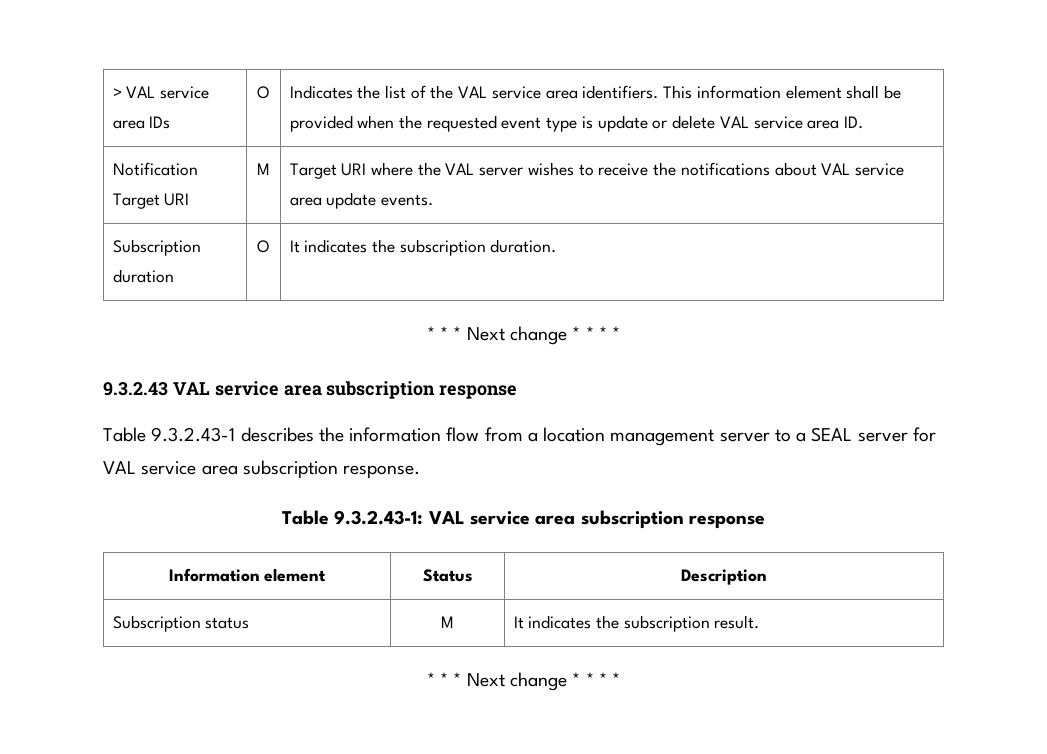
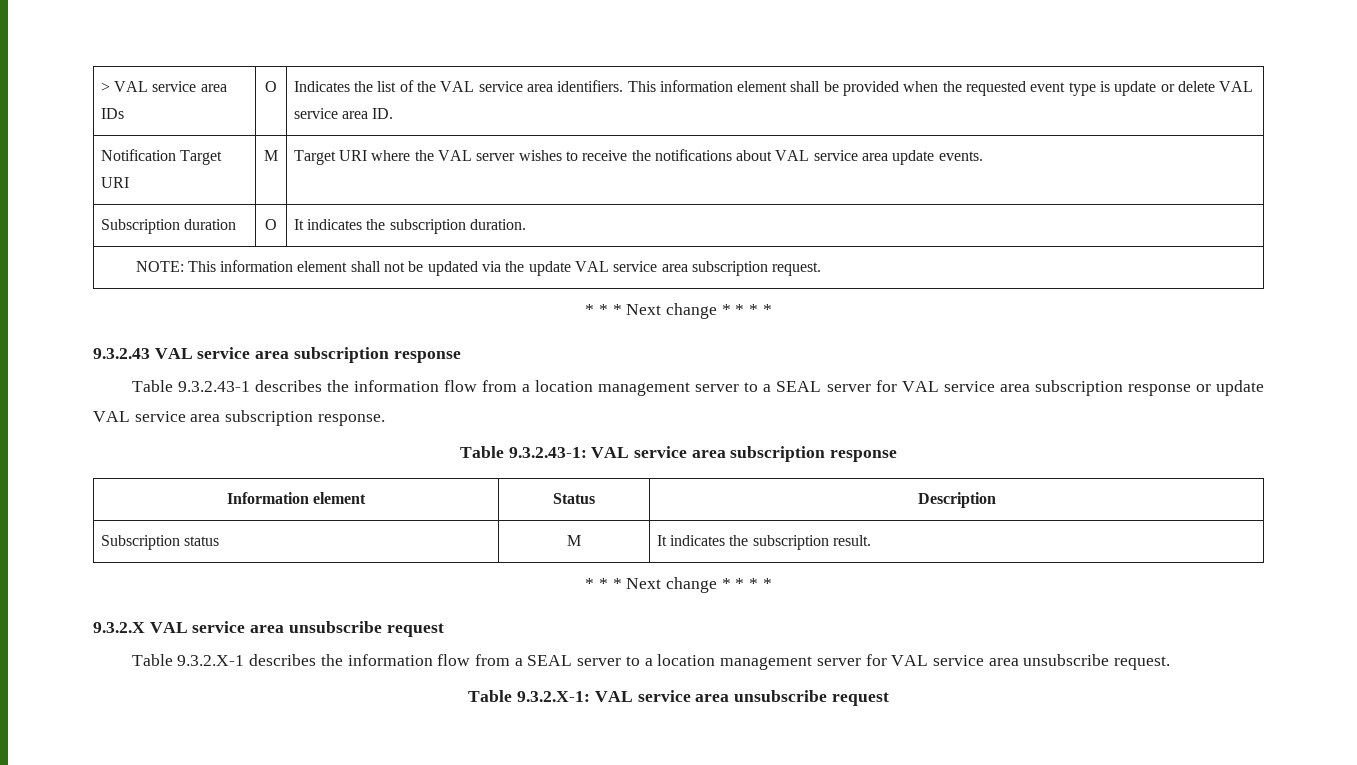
+ NOTE: This information element shall not be updated via the update VAL service area subscription request.
- Table 9.3.2.43-1 describes the information flow from a location management server to a SEAL server for VAL service area subscription response.
+ Table 9.3.2.43-1 describes the information flow from a location management server to a SEAL server for VAL service area subscription response or update VAL service area subscription response.
+ 9.3.2.X VAL service area unsubscribe request
+ Table 9.3.2.X-1 describes the information flow from a SEAL server to a location management server for VAL service area unsubscribe request.
+ Table 9.3.2.X-1: VAL service area unsubscribe request

